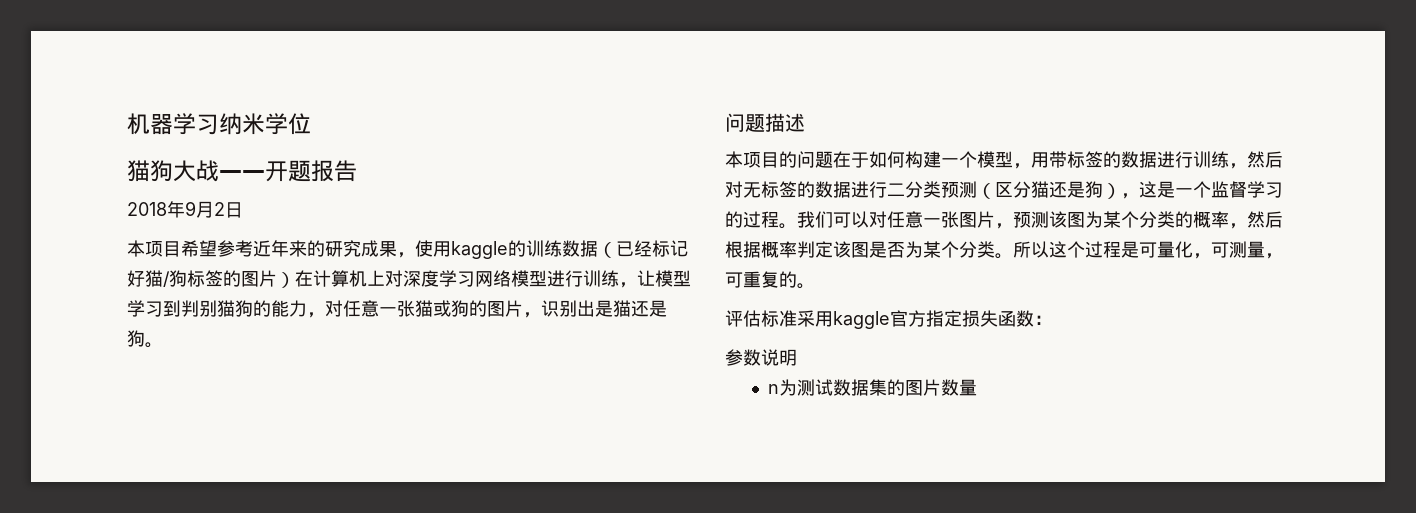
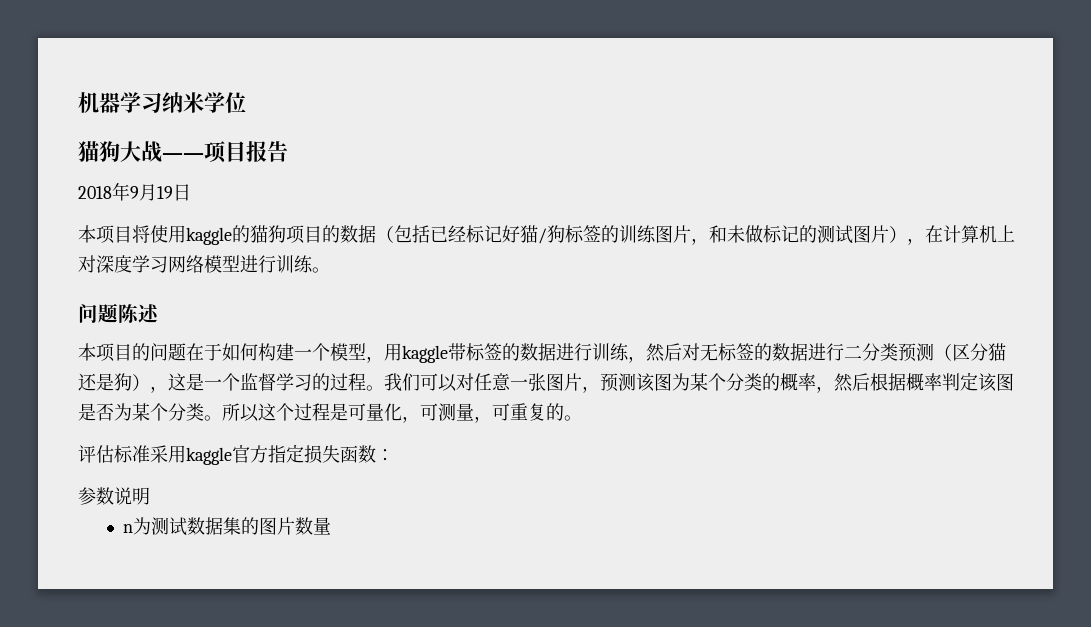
- 猫狗大战——开题报告
+ 猫狗大战——项目报告
- 2018年9月2日
+ 2018年9月19日
- 本项目希望参考近年来的研究成果，使用kaggle的训练数据（已经标记好猫/狗标签的图片）在计算机上对深度学习网络模型进行训练，让模型学习到判别猫狗的能力，对任意一张猫或狗的图片，识别出是猫还是狗。
+ 本项目将使用kaggle的猫狗项目的数据（包括已经标记好猫/狗标签的训练图片，和未做标记的测试图片），在计算机上对深度学习网络模型进行训练。
- 问题描述
+ 问题陈述
- 本项目的问题在于如何构建一个模型，用带标签的数据进行训练，然后对无标签的数据进行二分类预测（区分猫还是狗），这是一个监督学习的过程。
+ 本项目的问题在于如何构建一个模型，用kaggle带标签的数据进行训练，然后对无标签的数据进行二分类预测（区分猫还是狗），这是一个监督学习的过程。

